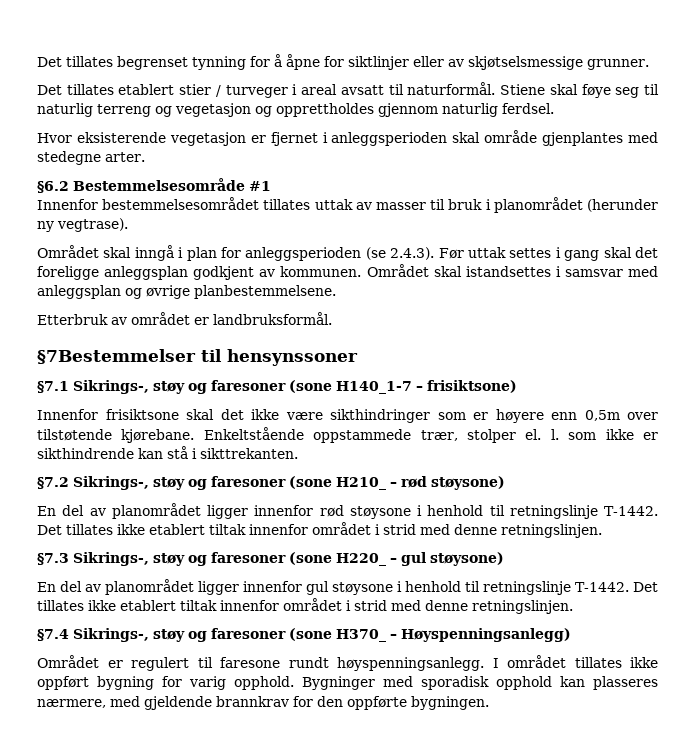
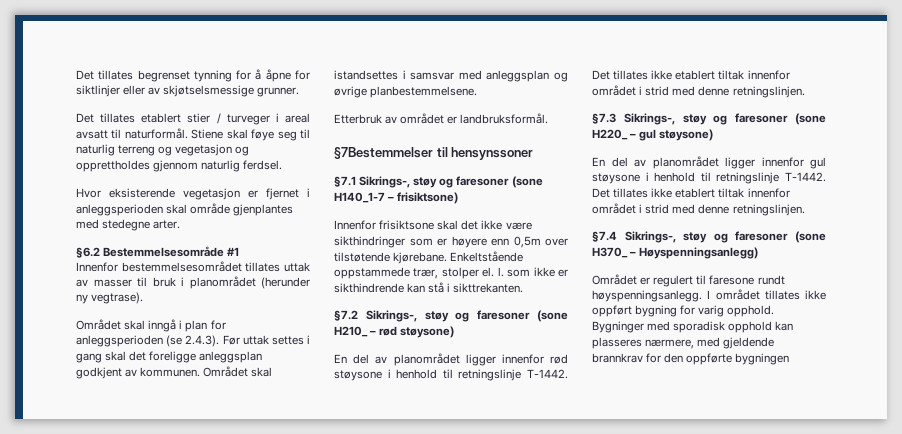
- Bygninger med sporadisk opphold kan plasseres nærmere, med gjeldende brannkrav for den oppførte bygningen.
+ Bygninger med sporadisk opphold kan plasseres nærmere, med gjeldende brannkrav for den oppførte bygningen

